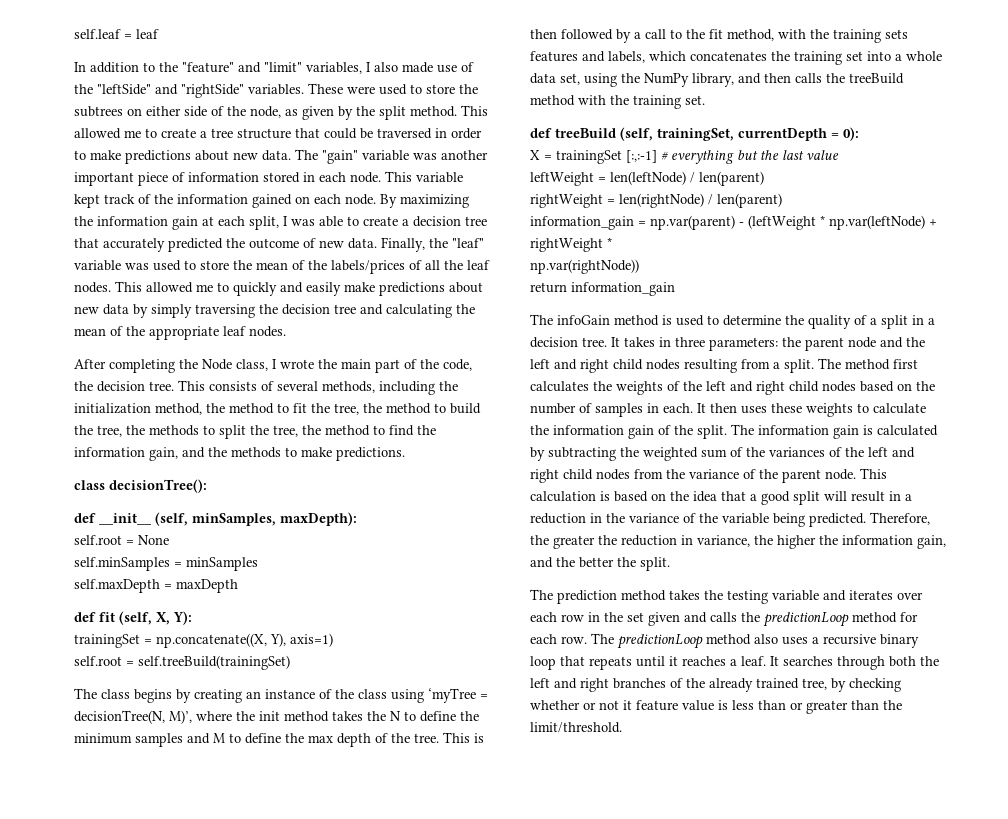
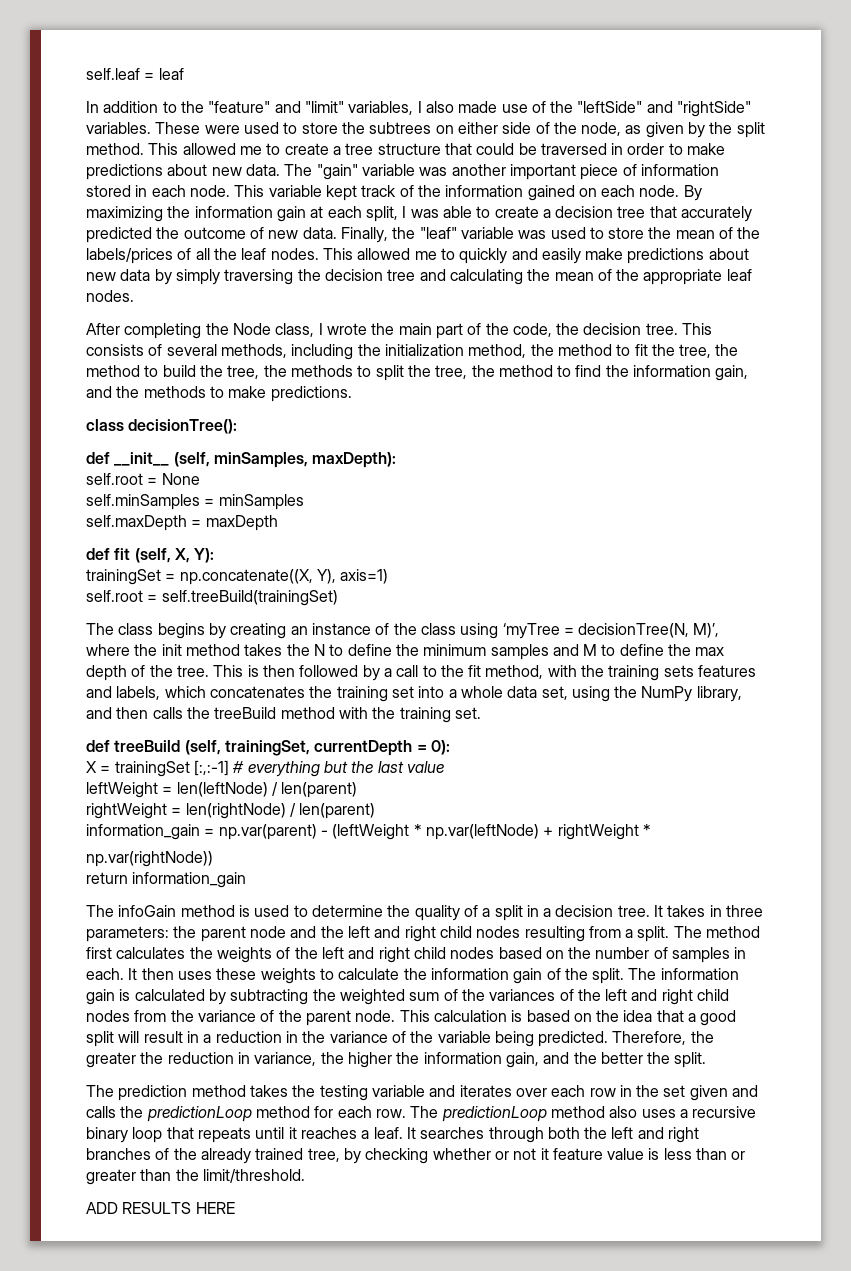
+ ADD RESULTS HERE

